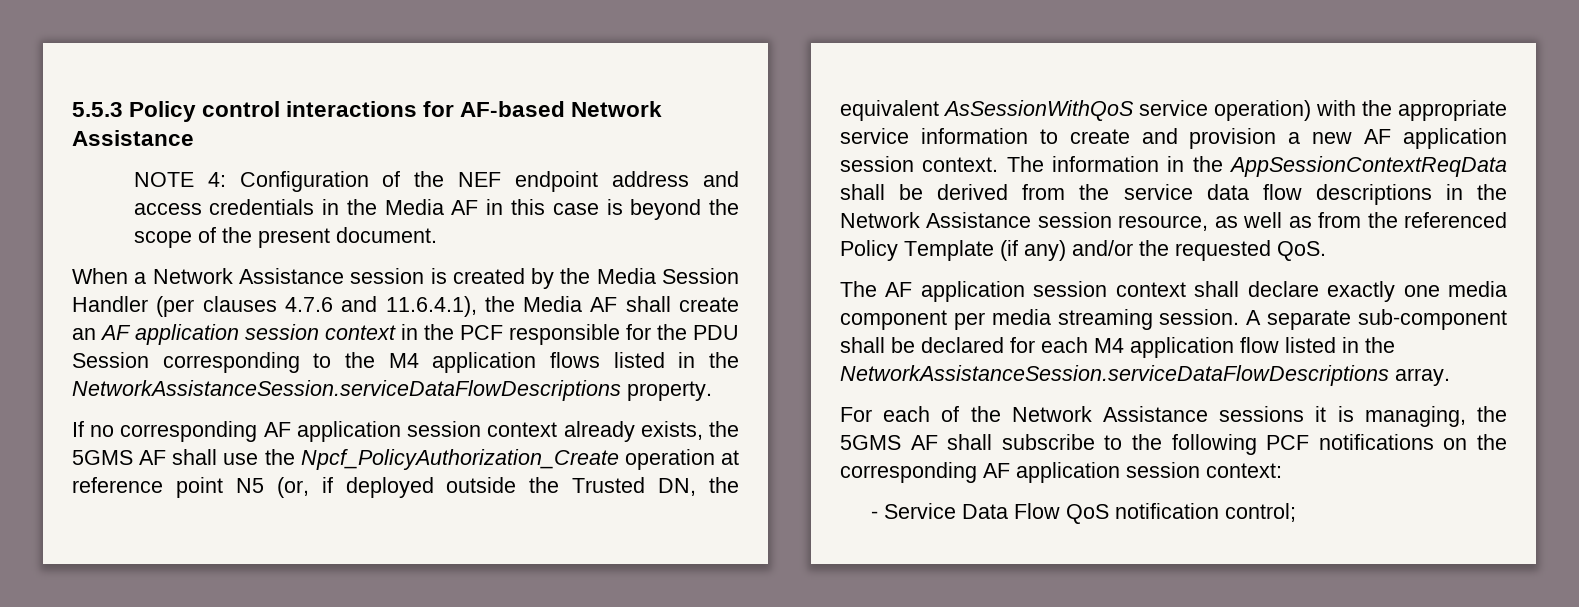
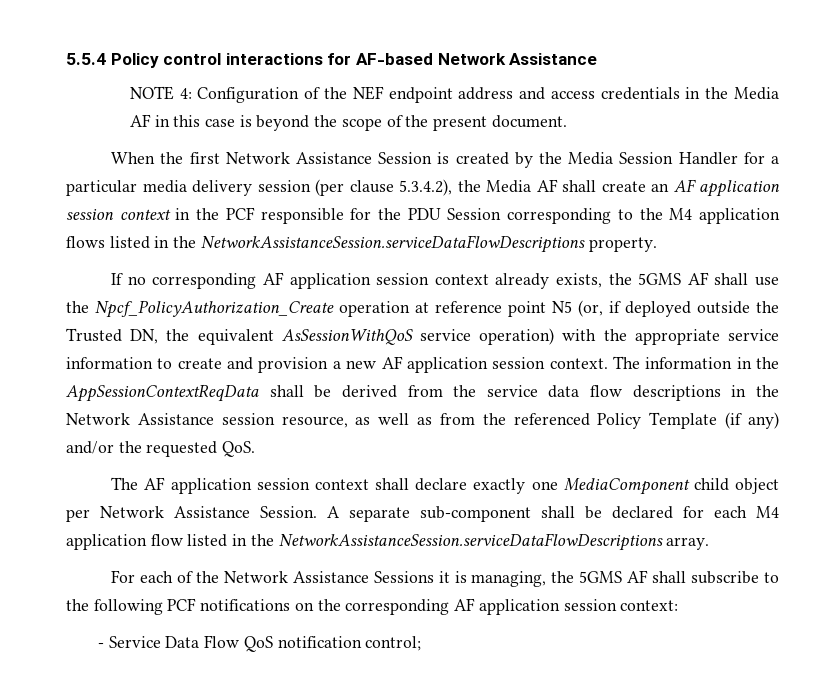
- 5.5.3 Policy control interactions for AF-based Network Assistance
+ 5.5.4 Policy control interactions for AF-based Network Assistance
- When a Network Assistance session is created by the Media Session Handler (per clauses 4.7.6 and 11.6.4.1), the Media AF shall create an AF application session context in the PCF responsible for the PDU Session corresponding to the M4 application flows listed in the NetworkAssistanceSession.serviceDataFlowDescriptions property.
+ When the first Network Assistance Session is created by the Media Session Handler for a particular media delivery session (per clause 5.3.4.2), the Media AF shall create an AF application session context in the PCF responsible for the PDU Session corresponding to the M4 application flows listed in the NetworkAssistanceSession.serviceDataFlowDescriptions property.
- The AF application session context shall declare exactly one media component per media streaming session.
+ The AF application session context shall declare exactly one MediaComponent child object per Network Assistance Session.
- For each of the Network Assistance sessions it is managing, the 5GMS AF shall subscribe to the following PCF notifications on the corresponding AF application session context:
+ For each of the Network Assistance Sessions it is managing, the 5GMS AF shall subscribe to the following PCF notifications on the corresponding AF application session context:

